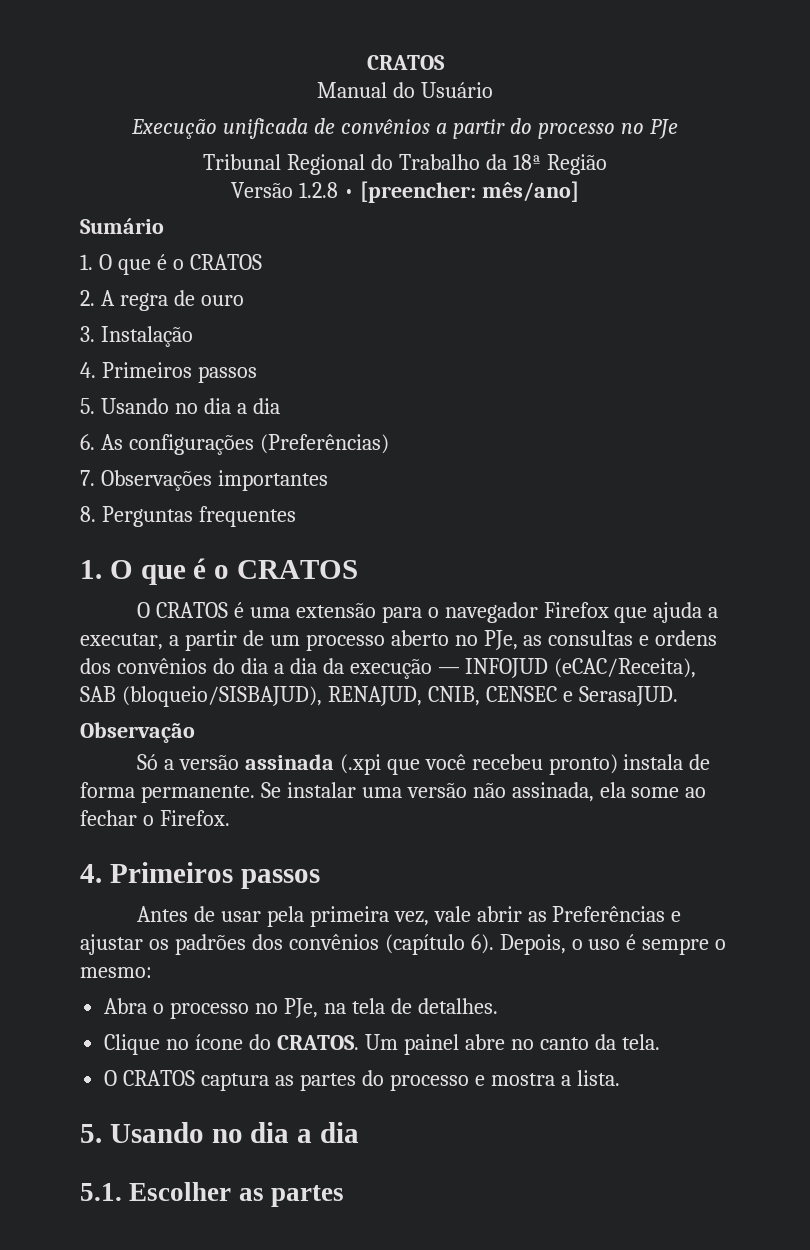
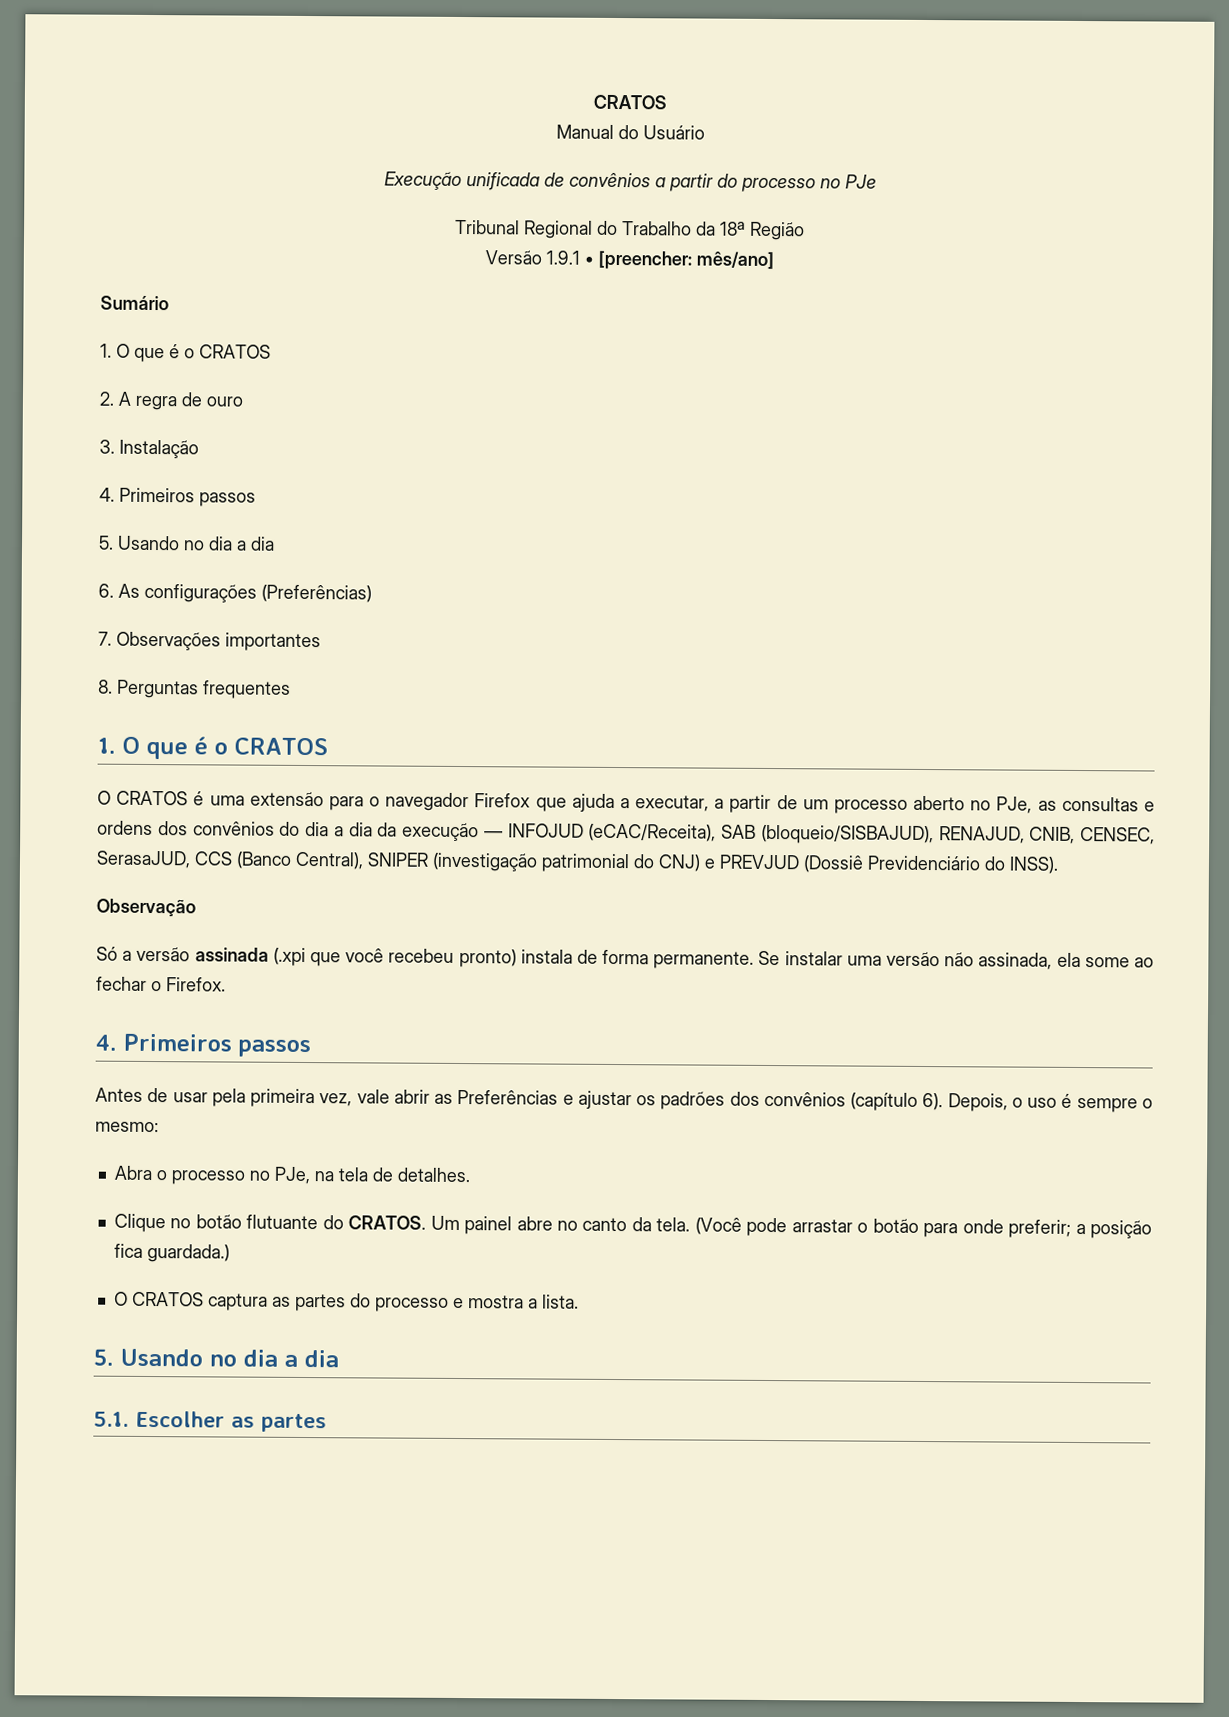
- Versão 1.2.8 • [preencher: mês/ano]
+ Versão 1.9.1 • [preencher: mês/ano]
- O CRATOS é uma extensão para o navegador Firefox que ajuda a executar, a partir de um processo aberto no PJe, as consultas e ordens dos convênios do dia a dia da execução — INFOJUD (eCAC/Receita), SAB (bloqueio/SISBAJUD), RENAJUD, CNIB, CENSEC e SerasaJUD.
+ O CRATOS é uma extensão para o navegador Firefox que ajuda a executar, a partir de um processo aberto no PJe, as consultas e ordens dos convênios do dia a dia da execução — INFOJUD (eCAC/Receita), SAB (bloqueio/SISBAJUD), RENAJUD, CNIB, CENSEC, SerasaJUD, CCS (Banco Central), SNIPER (investigação patrimonial do CNJ) e PREVJUD (Dossiê Previdenciário do INSS).
- Clique no ícone do CRATOS.
+ Clique no botão flutuante do CRATOS.
+ (Você pode arrastar o botão para onde preferir; a posição fica guardada.)

